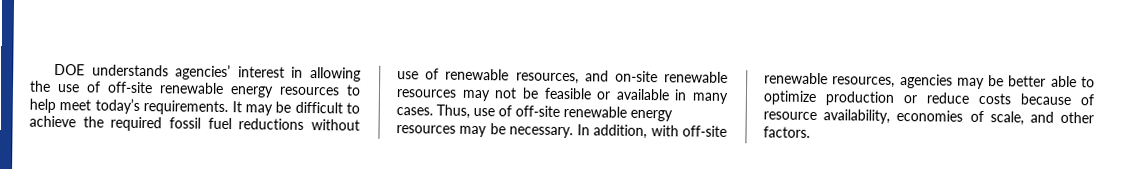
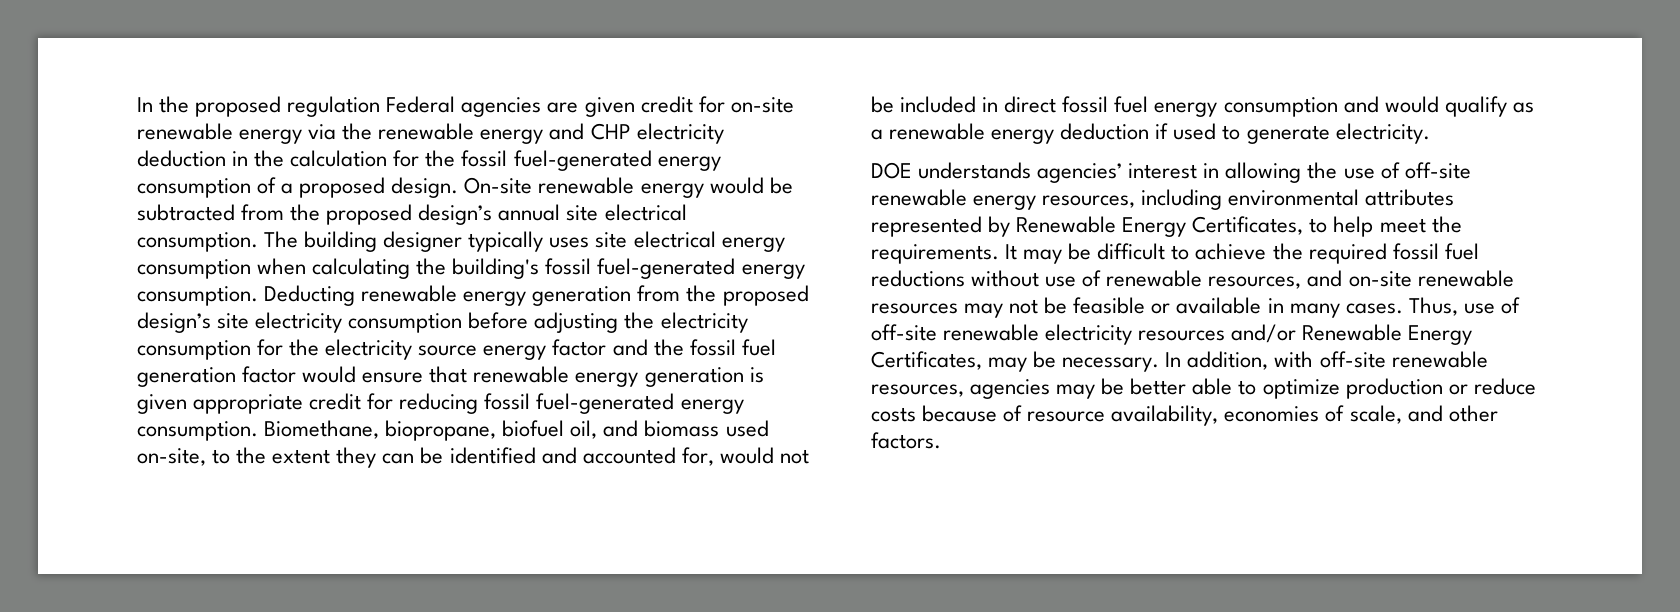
+ In the proposed regulation Federal agencies are given credit for on-site renewable energy via the renewable energy and CHP electricity deduction in the calculation for the fossil fuel-generated energy consumption of a proposed design. On-site renewable energy would be subtracted from the proposed design’s annual site electrical consumption. The building designer typically uses site electrical energy consumption when calculating the building's fossil fuel-generated energy consumption. Deducting renewable energy generation from the proposed design’s site electricity consumption before adjusting the electricity consumption for the electricity source energy factor and the fossil fuel generation factor would ensure that renewable energy generation is given appropriate credit for reducing fossil fuel-generated energy consumption. Biomethane, biopropane, biofuel oil, and biomass used on-site, to the extent they can be identified and accounted for, would not be included in direct fossil fuel energy consumption and would qualify as a renewable energy deduction if used to generate electricity.
- DOE understands agencies’ interest in allowing the use of off-site renewable energy resources to help meet today’s requirements.
+ DOE understands agencies’ interest in allowing the use of off-site renewable energy resources, including environmental attributes represented by Renewable Energy Certificates, to help meet the requirements.
- Thus, use of off-site renewable energy resources may be necessary.
+ Thus, use of off-site renewable electricity resources and/or Renewable Energy Certificates, may be necessary.

